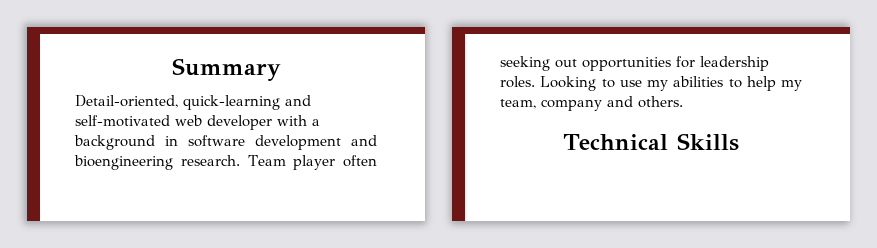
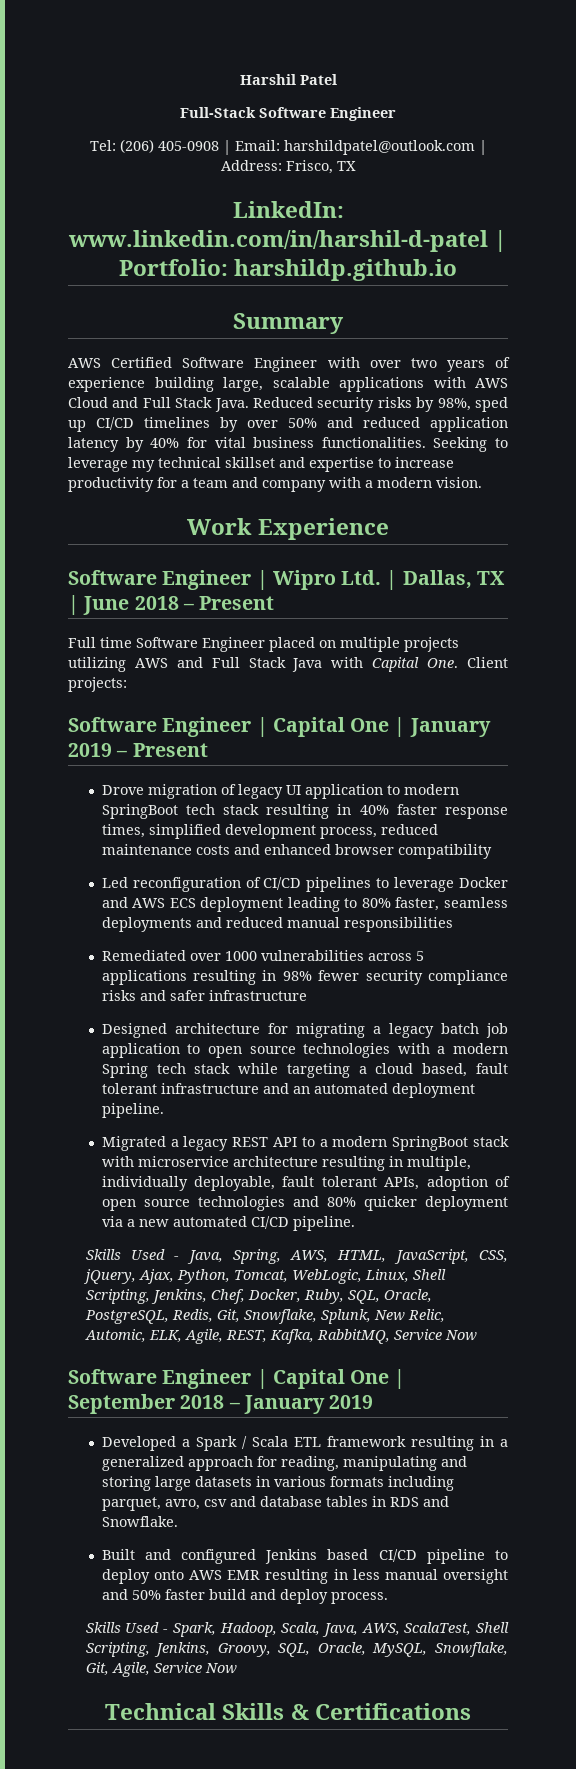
+ Harshil Patel
+ Full-Stack Software Engineer
+ Tel: (206) 405-0908 | Email: harshildpatel@outlook.com | Address: Frisco, TX
+ LinkedIn: www.linkedin.com/in/harshil-d-patel | Portfolio: harshildp.github.io
  Summary
- Detail-oriented, quick-learning and self-motivated web developer with a background in software development and bioengineering research. Team player often seeking out opportunities for leadership roles. Looking to use my abilities to help my team, company and others.
+ AWS Certified Software Engineer with over two years of experience building large, scalable applications with AWS Cloud and Full Stack Java. Reduced security risks by 98%, sped up CI/CD timelines by over 50% and reduced application latency by 40% for vital business functionalities. Seeking to leverage my technical skillset and expertise to increase productivity for a team and company with a modern vision.
+ Work Experience
+ Software Engineer | Wipro Ltd. | Dallas, TX | June 2018 – Present
+ Full time Software Engineer placed on multiple projects utilizing AWS and Full Stack Java with Capital One. Client projects:
+ Software Engineer | Capital One | January 2019 – Present
+ Drove migration of legacy UI application to modern SpringBoot tech stack resulting in 40% faster response times, simplified development process, reduced maintenance costs and enhanced browser compatibility
+ Led reconfiguration of CI/CD pipelines to leverage Docker and AWS ECS deployment leading to 80% faster, seamless deployments and reduced manual responsibilities
+ Remediated over 1000 vulnerabilities across 5 applications resulting in 98% fewer security compliance risks and safer infrastructure
+ Designed architecture for migrating a legacy batch job application to open source technologies with a modern Spring tech stack while targeting a cloud based, fault tolerant infrastructure and an automated deployment pipeline.
+ Migrated a legacy REST API to a modern SpringBoot stack with microservice architecture resulting in multiple, individually deployable, fault tolerant APIs, adoption of open source technologies and 80% quicker deployment via a new automated CI/CD pipeline.
+ Skills Used - Java, Spring, AWS, HTML, JavaScript, CSS, jQuery, Ajax, Python, Tomcat, WebLogic, Linux, Shell Scripting, Jenkins, Chef, Docker, Ruby, SQL, Oracle, PostgreSQL, Redis, Git, Snowflake, Splunk, New Relic, Automic, ELK, Agile, REST, Kafka, RabbitMQ, Service Now
+ Software Engineer | Capital One | September 2018 – January 2019
+ Developed a Spark / Scala ETL framework resulting in a generalized approach for reading, manipulating and storing large datasets in various formats including parquet, avro, csv and database tables in RDS and Snowflake.
+ Built and configured Jenkins based CI/CD pipeline to deploy onto AWS EMR resulting in less manual oversight and 50% faster build and deploy process.
+ Skills Used - Spark, Hadoop, Scala, Java, AWS, ScalaTest, Shell Scripting, Jenkins, Groovy, SQL, Oracle, MySQL, Snowflake, Git, Agile, Service Now
- Technical Skills
+ Technical Skills & Certifications

